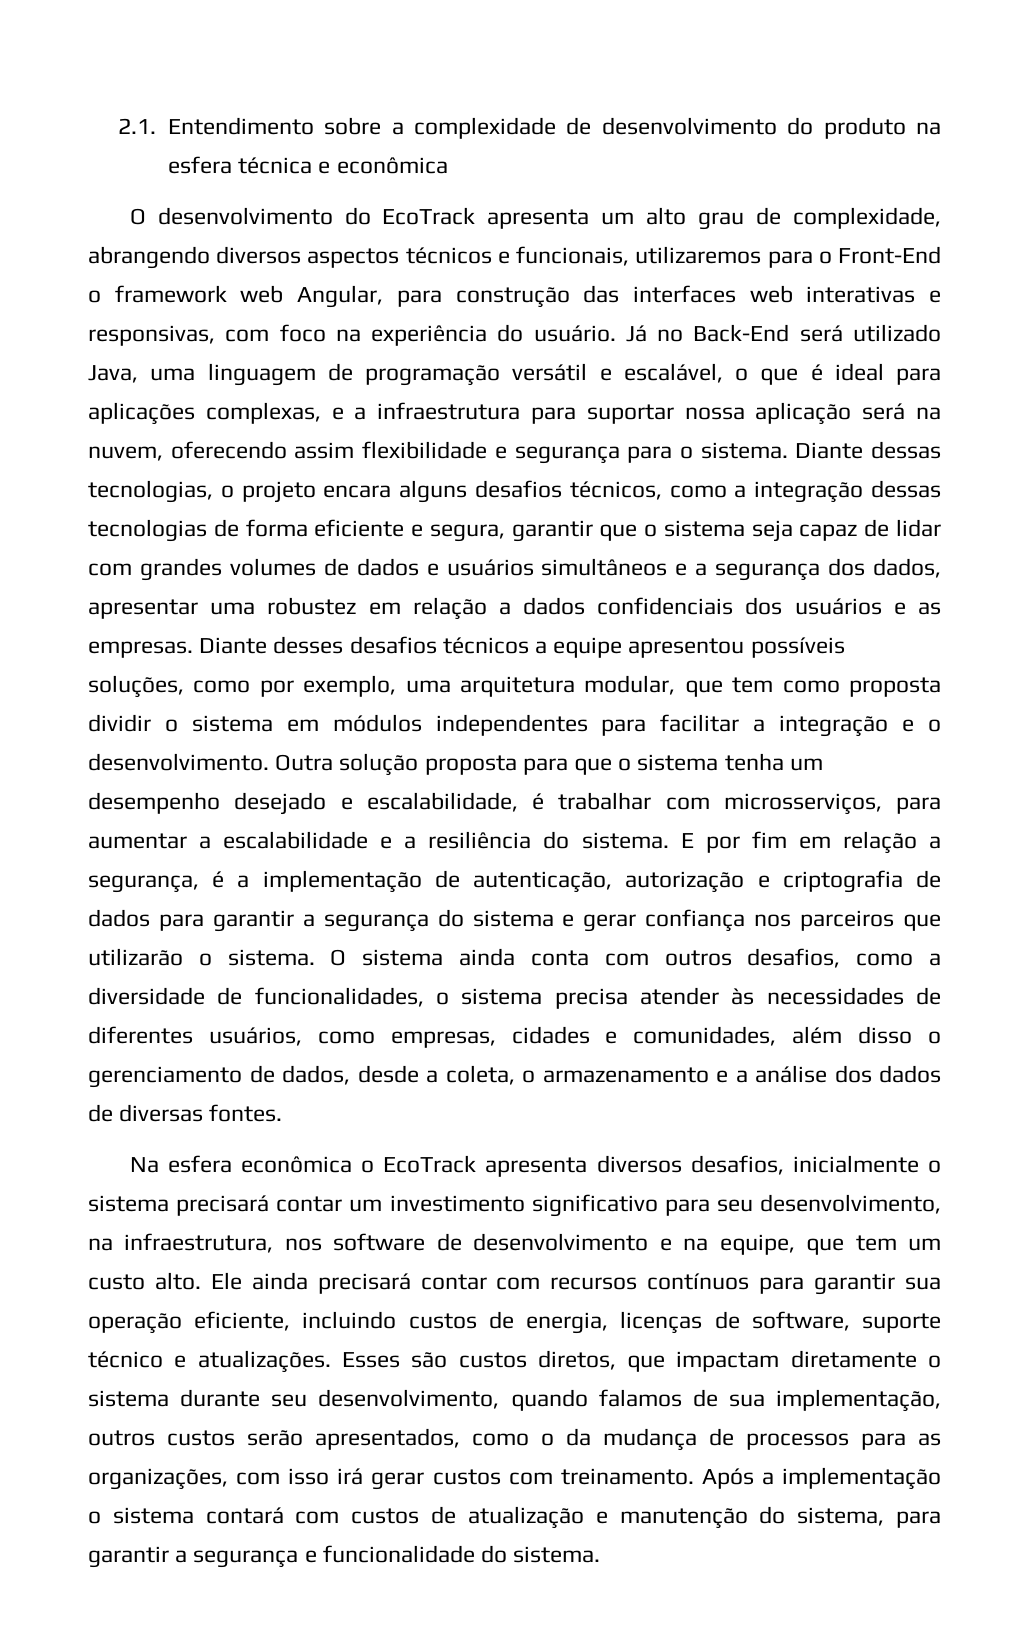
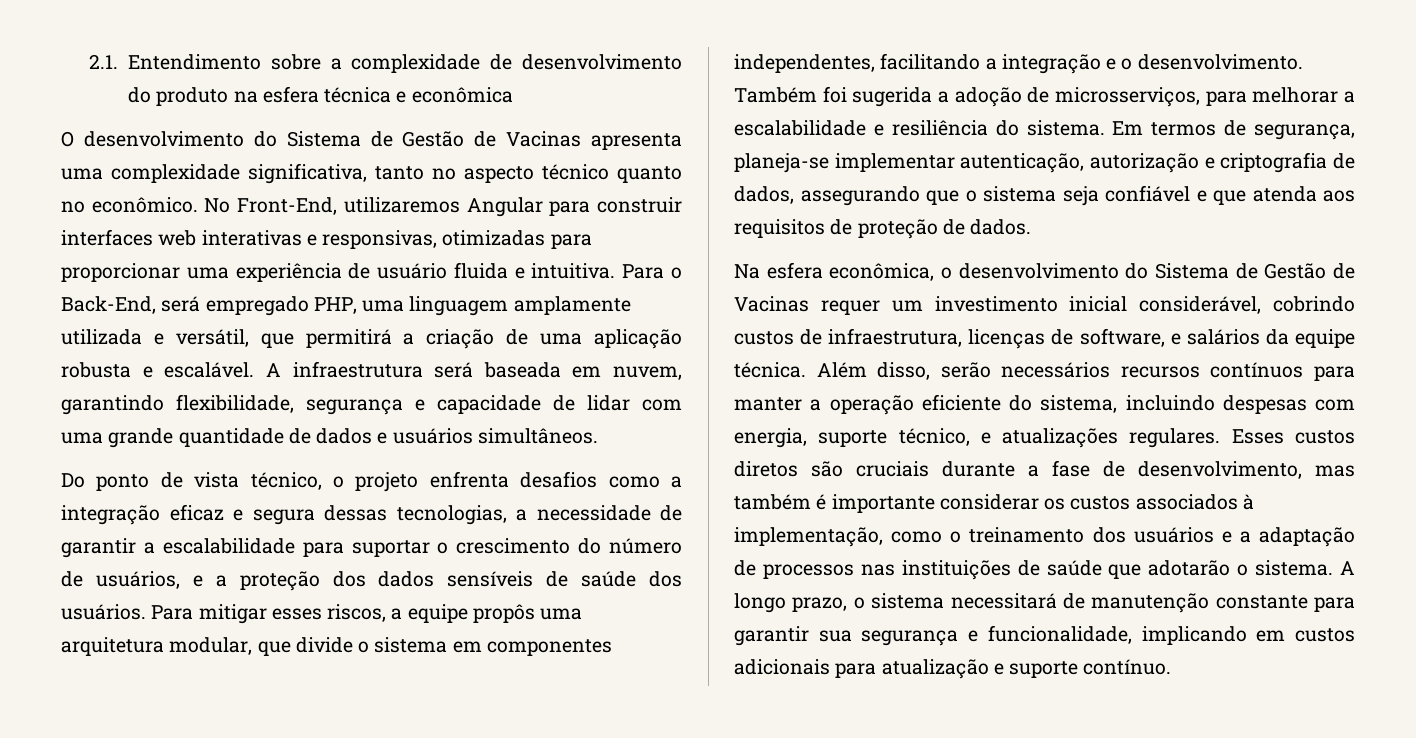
- O desenvolvimento do EcoTrack apresenta um alto grau de complexidade, abrangendo diversos aspectos técnicos e funcionais, utilizaremos para o Front-End o framework web Angular, para construção das interfaces web interativas e responsivas, com foco na experiência do usuário. Já no Back-End será utilizado Java, uma linguagem de programação versátil e escalável, o que é ideal para aplicações complexas, e a infraestrutura para suportar nossa aplicação será na nuvem, oferecendo assim flexibilidade e segurança para o sistema. Diante dessas tecnologias, o projeto encara alguns desafios técnicos, como a integração dessas tecnologias de forma eficiente e segura, garantir que o sistema seja capaz de lidar com grandes volumes de dados e usuários simultâneos e a segurança dos dados, apresentar uma robustez em relação a dados confidenciais dos usuários e as empresas. Diante desses desafios técnicos a equipe apresentou possíveis soluções, como por exemplo, uma arquitetura modular, que tem como proposta dividir o sistema em módulos independentes para facilitar a integração e o desenvolvimento.
+ O desenvolvimento do Sistema de Gestão de Vacinas apresenta uma complexidade significativa, tanto no aspecto técnico quanto no econômico. No Front-End, utilizaremos Angular para construir interfaces web interativas e responsivas, otimizadas para proporcionar uma experiência de usuário fluida e intuitiva. Para o Back-End, será empregado PHP, uma linguagem amplamente utilizada e versátil, que permitirá a criação de uma aplicação robusta e escalável. A infraestrutura será baseada em nuvem, garantindo flexibilidade, segurança e capacidade de lidar com uma grande quantidade de dados e usuários simultâneos.
+ Do ponto de vista técnico, o projeto enfrenta desafios como a integração eficaz e segura dessas tecnologias, a necessidade de garantir a escalabilidade para suportar o crescimento do número de usuários, e a proteção dos dados sensíveis de saúde dos usuários. Para mitigar esses riscos, a equipe propôs uma arquitetura modular, que divide o sistema em componentes independentes, facilitando a integração e o desenvolvimento.
- Outra solução proposta para que o sistema tenha um desempenho desejado e escalabilidade, é trabalhar com microsserviços, para aumentar a escalabilidade e a resiliência do sistema.
+ Também foi sugerida a adoção de microsserviços, para melhorar a escalabilidade e resiliência do sistema.
- E por fim em relação a segurança, é a implementação de autenticação, autorização e criptografia de dados para garantir a segurança do sistema e gerar confiança nos parceiros que utilizarão o sistema. O sistema ainda conta com outros desafios, como a diversidade de funcionalidades, o sistema precisa atender às necessidades de diferentes usuários, como empresas, cidades e comunidades, além disso o gerenciamento de dados, desde a coleta, o armazenamento e a análise dos dados de diversas fontes.
- Na esfera econômica o EcoTrack apresenta diversos desafios, inicialmente o sistema precisará contar um investimento significativo para seu desenvolvimento, na infraestrutura, nos software de desenvolvimento e na equipe, que tem um custo alto. Ele ainda precisará contar com recursos contínuos para garantir sua operação eficiente, incluindo custos de energia, licenças de software, suporte técnico e atualizações. Esses são custos diretos, que impactam diretamente o sistema durante seu desenvolvimento, quando falamos de sua implementação, outros custos serão apresentados, como o da mudança de processos para as organizações, com isso irá gerar custos com treinamento. Após a implementação o sistema contará com custos de atualização e manutenção do sistema, para garantir a segurança e funcionalidade do sistema.
+ Em termos de segurança, planeja-se implementar autenticação, autorização e criptografia de dados, assegurando que o sistema seja confiável e que atenda aos requisitos de proteção de dados.
+ Na esfera econômica, o desenvolvimento do Sistema de Gestão de Vacinas requer um investimento inicial considerável, cobrindo custos de infraestrutura, licenças de software, e salários da equipe técnica. Além disso, serão necessários recursos contínuos para manter a operação eficiente do sistema, incluindo despesas com energia, suporte técnico, e atualizações regulares. Esses custos diretos são cruciais durante a fase de desenvolvimento, mas também é importante considerar os custos associados à implementação, como o treinamento dos usuários e a adaptação de processos nas instituições de saúde que adotarão o sistema. A longo prazo, o sistema necessitará de manutenção constante para garantir sua segurança e funcionalidade, implicando em custos adicionais para atualização e suporte contínuo.

